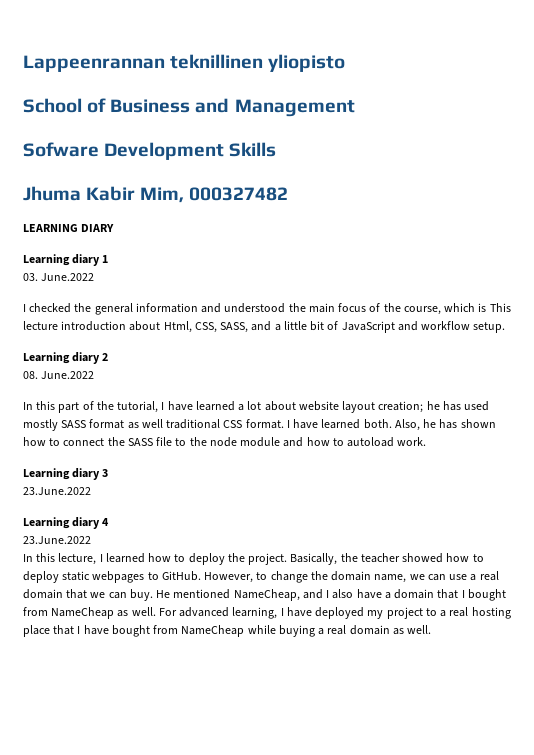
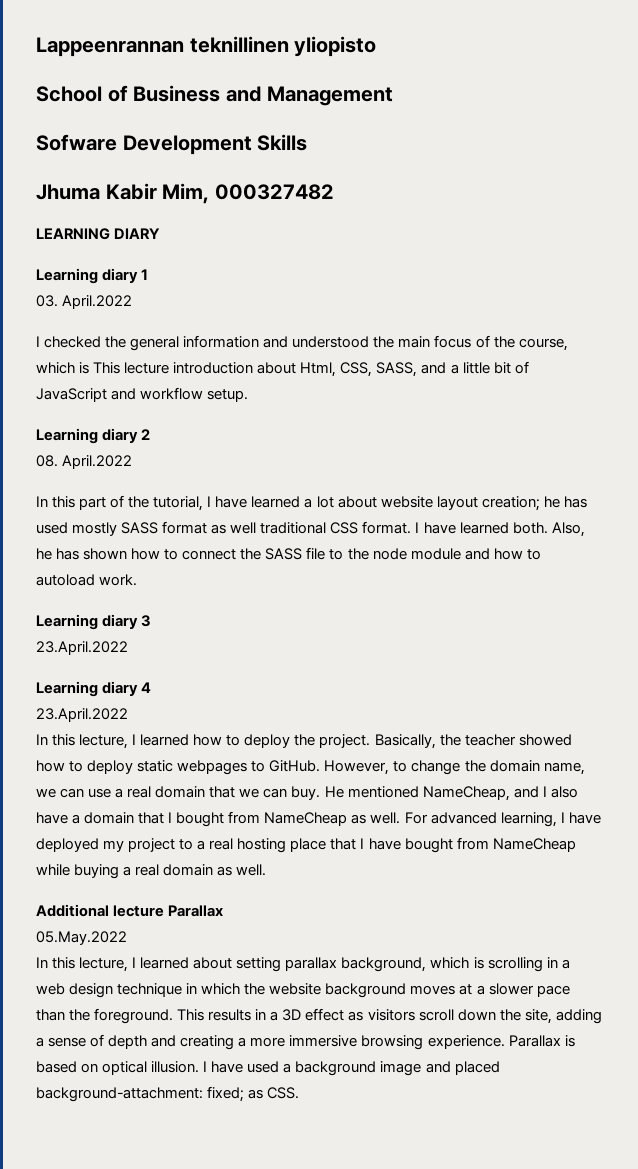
- 03. June.2022
+ 03. April.2022
- 08. June.2022
+ 08. April.2022
  Learning diary 3
- 23.June.2022
+ 23.April.2022
  Learning diary 4
- 23.June.2022
+ 23.April.2022
+ Additional lecture Parallax
+ 05.May.2022
+ In this lecture, I learned about setting parallax background, which is scrolling in a web design technique in which the website background moves at a slower pace than the foreground. This results in a 3D effect as visitors scroll down the site, adding a sense of depth and creating a more immersive browsing experience. Parallax is based on optical illusion. I have used a background image and placed background-attachment: fixed; as CSS.

